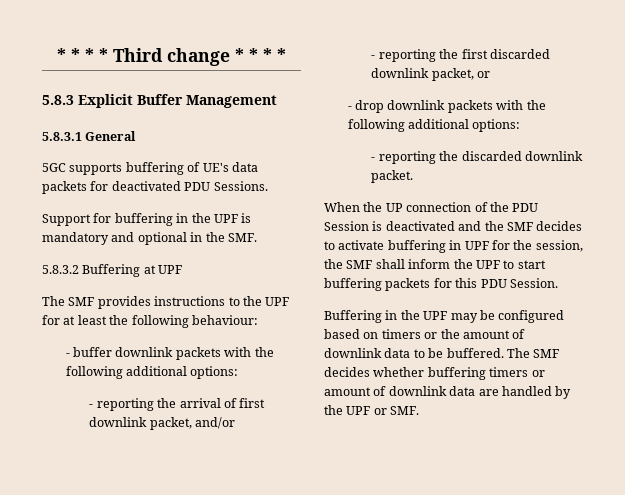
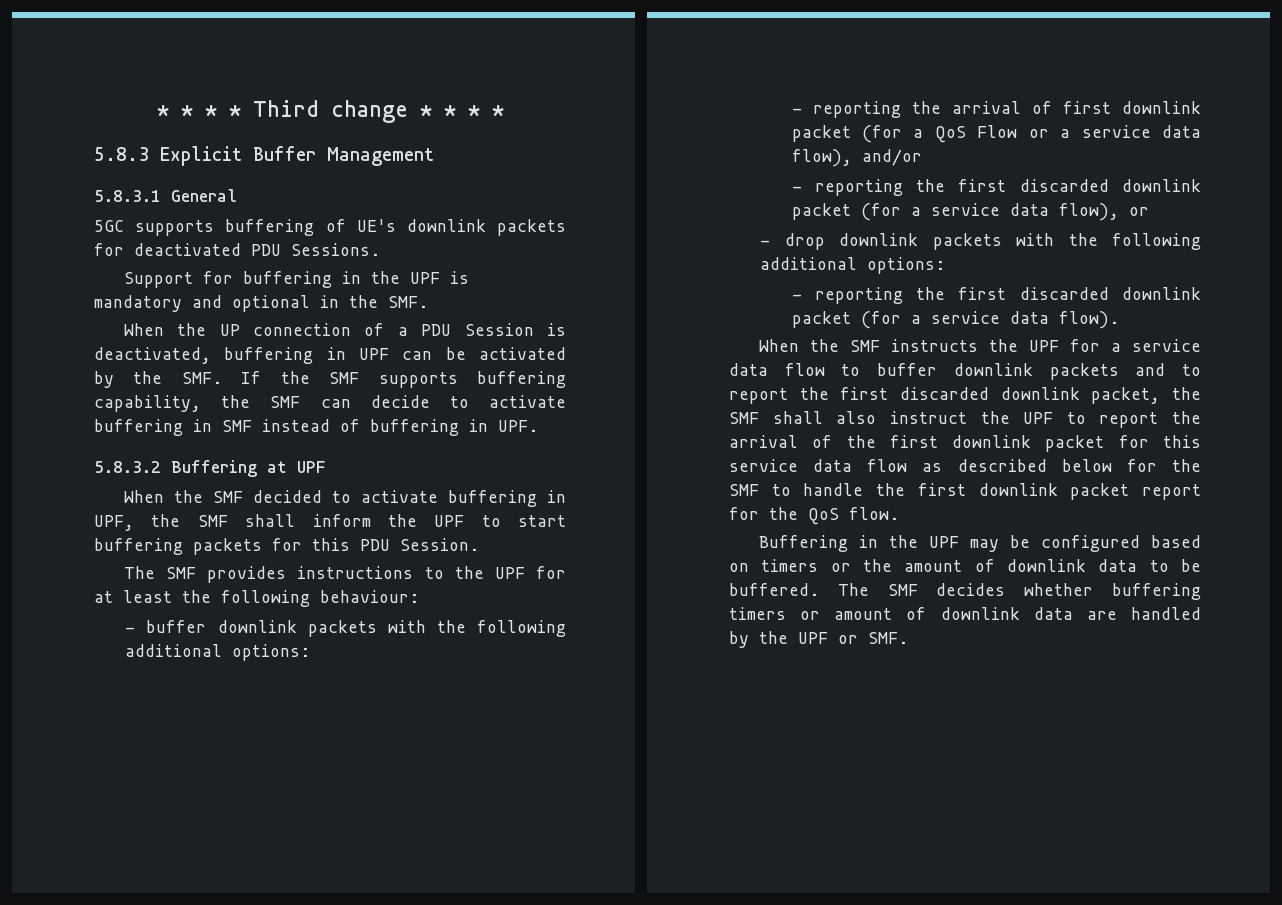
- 5GC supports buffering of UE's data packets for deactivated PDU Sessions.
+ 5GC supports buffering of UE's downlink packets for deactivated PDU Sessions.
+ When the UP connection of a PDU Session is deactivated, buffering in UPF can be activated by the SMF. If the SMF supports buffering capability, the SMF can decide to activate buffering in SMF instead of buffering in UPF.
  5.8.3.2 Buffering at UPF
+ When the SMF decided to activate buffering in UPF, the SMF shall inform the UPF to start buffering packets for this PDU Session.
- - reporting the arrival of first downlink packet, and/or
+ - reporting the arrival of first downlink packet (for a QoS Flow or a service data flow), and/or
- - reporting the first discarded downlink packet, or
+ - reporting the first discarded downlink packet (for a service data flow), or
- - reporting the discarded downlink packet.
- When the UP connection of the PDU Session is deactivated and the SMF decides to activate buffering in UPF for the session, the SMF shall inform the UPF to start buffering packets for this PDU Session.
+ - reporting the first discarded downlink packet (for a service data flow).
+ When the SMF instructs the UPF for a service data flow to buffer downlink packets and to report the first discarded downlink packet, the SMF shall also instruct the UPF to report the arrival of the first downlink packet for this service data flow as described below for the SMF to handle the first downlink packet report for the QoS flow.

